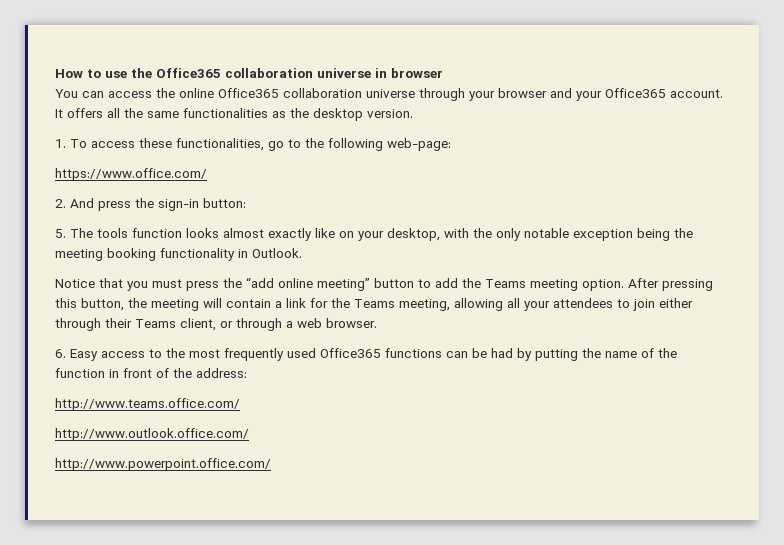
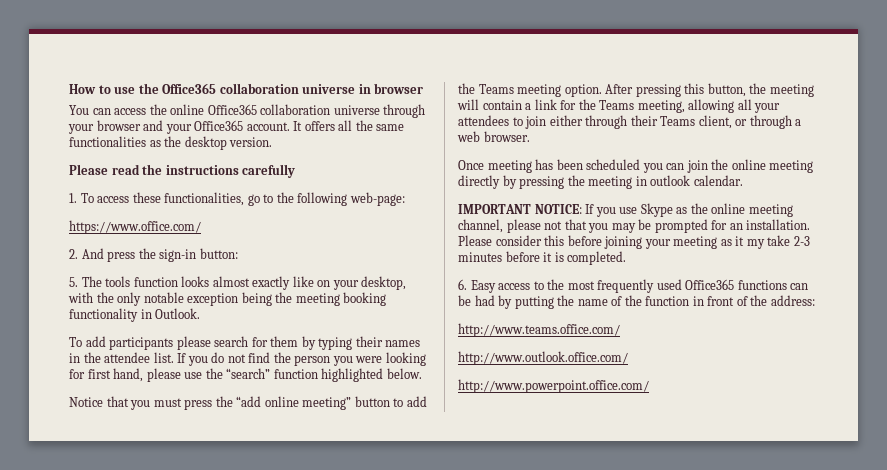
+ Please read the instructions carefully
+ To add participants please search for them by typing their names in the attendee list. If you do not find the person you were looking for first hand, please use the “search” function highlighted below.
+ Once meeting has been scheduled you can join the online meeting directly by pressing the meeting in outlook calendar.
+ IMPORTANT NOTICE: If you use Skype as the online meeting channel, please not that you may be prompted for an installation. Please consider this before joining your meeting as it my take 2-3 minutes before it is completed.

